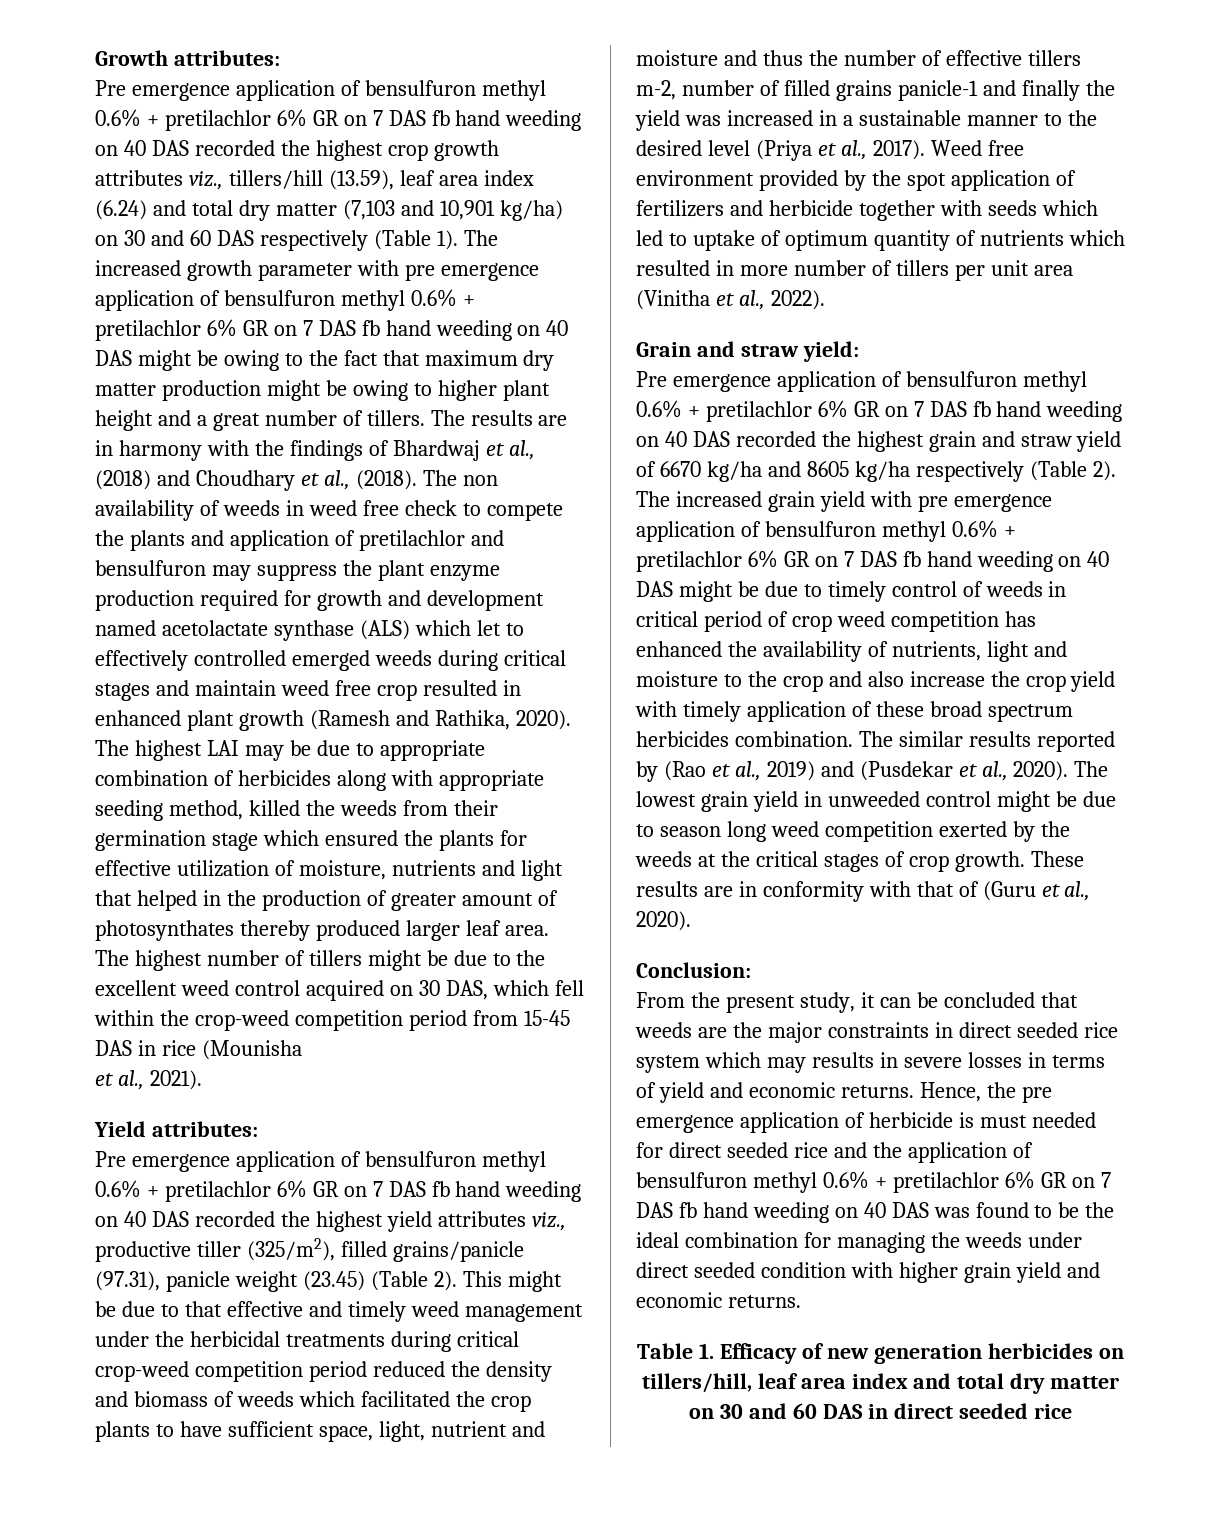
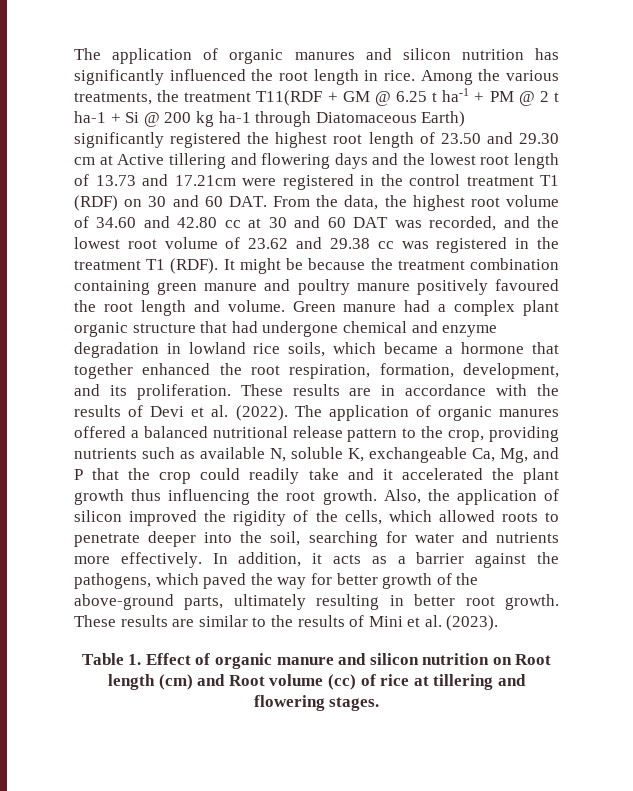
- Growth attributes:
- Pre emergence application of bensulfuron methyl 0.6% + pretilachlor 6% GR on 7 DAS fb hand weeding on 40 DAS recorded the highest crop growth attributes viz., tillers/hill (13.59), leaf area index (6.24) and total dry matter (7,103 and 10,901 kg/ha) on 30 and 60 DAS respectively (Table 1). The increased growth parameter with pre emergence application of bensulfuron methyl 0.6% + pretilachlor 6% GR on 7 DAS fb hand weeding on 40 DAS might be owing to the fact that maximum dry matter production might be owing to higher plant height and a great number of tillers. The results are in harmony with the findings of Bhardwaj et al., (2018) and Choudhary et al., (2018). The non availability of weeds in weed free check to compete the plants and application of pretilachlor and bensulfuron may suppress the plant enzyme production required for growth and development named acetolactate synthase (ALS) which let to effectively controlled emerged weeds during critical stages and maintain weed free crop resulted in enhanced plant growth (Ramesh and Rathika, 2020). The highest LAI may be due to appropriate combination of herbicides along with appropriate seeding method, killed the weeds from their germination stage which ensured the plants for effective utilization of moisture, nutrients and light that helped in the production of greater amount of photosynthates thereby produced larger leaf area. The highest number of tillers might be due to the excellent weed control acquired on 30 DAS, which fell within the crop-weed competition period from 15-45 DAS in rice (Mounisha
- et al., 2021).
- Yield attributes:
- Pre emergence application of bensulfuron methyl 0.6% + pretilachlor 6% GR on 7 DAS fb hand weeding on 40 DAS recorded the highest yield attributes viz., productive tiller (325/m2), filled grains/panicle (97.31), panicle weight (23.45) (Table 2). This might be due to that effective and timely weed management under the herbicidal treatments during critical crop-weed competition period reduced the density and biomass of weeds which facilitated the crop plants to have sufficient space, light, nutrient and moisture and thus the number of effective tillers m-2, number of filled grains panicle-1 and finally the yield was increased in a sustainable manner to the desired level (Priya et al., 2017). Weed free environment provided by the spot application of fertilizers and herbicide together with seeds which led to uptake of optimum quantity of nutrients which resulted in more number of tillers per unit area (Vinitha et al., 2022).
- Grain and straw yield:
- Pre emergence application of bensulfuron methyl 0.6% + pretilachlor 6% GR on 7 DAS fb hand weeding on 40 DAS recorded the highest grain and straw yield of 6670 kg/ha and 8605 kg/ha respectively (Table 2). The increased grain yield with pre emergence application of bensulfuron methyl 0.6% + pretilachlor 6% GR on 7 DAS fb hand weeding on 40 DAS might be due to timely control of weeds in critical period of crop weed competition has enhanced the availability of nutrients, light and moisture to the crop and also increase the crop yield with timely application of these broad spectrum herbicides combination. The similar results reported by (Rao et al., 2019) and (Pusdekar et al., 2020). The lowest grain yield in unweeded control might be due to season long weed competition exerted by the weeds at the critical stages of crop growth. These results are in conformity with that of (Guru et al., 2020).
- Conclusion:
- From the present study, it can be concluded that weeds are the major constraints in direct seeded rice system which may results in severe losses in terms of yield and economic returns. Hence, the pre emergence application of herbicide is must needed for direct seeded rice and the application of bensulfuron methyl 0.6% + pretilachlor 6% GR on 7 DAS fb hand weeding on 40 DAS was found to be the ideal combination for managing the weeds under direct seeded condition with higher grain yield and economic returns.
- Table 1. Efficacy of new generation herbicides on tillers/hill, leaf area index and total dry matter on 30 and 60 DAS in direct seeded rice
+ The application of organic manures and silicon nutrition has significantly influenced the root length in rice. Among the various treatments, the treatment T11(RDF + GM @ 6.25 t ha-1 + PM @ 2 t ha-1 + Si @ 200 kg ha-1 through Diatomaceous Earth) significantly registered the highest root length of 23.50 and 29.30 cm at Active tillering and flowering days and the lowest root length of 13.73 and 17.21cm were registered in the control treatment T1 (RDF) on 30 and 60 DAT. From the data, the highest root volume of 34.60 and 42.80 cc at 30 and 60 DAT was recorded, and the lowest root volume of 23.62 and 29.38 cc was registered in the treatment T1 (RDF). It might be because the treatment combination containing green manure and poultry manure positively favoured the root length and volume. Green manure had a complex plant organic structure that had undergone chemical and enzyme degradation in lowland rice soils, which became a hormone that together enhanced the root respiration, formation, development, and its proliferation. These results are in accordance with the results of Devi et al. (2022). The application of organic manures offered a balanced nutritional release pattern to the crop, providing nutrients such as available N, soluble K, exchangeable Ca, Mg, and P that the crop could readily take and it accelerated the plant growth thus influencing the root growth. Also, the application of silicon improved the rigidity of the cells, which allowed roots to penetrate deeper into the soil, searching for water and nutrients more effectively. In addition, it acts as a barrier against the pathogens, which paved the way for better growth of the above-ground parts, ultimately resulting in better root growth. These results are similar to the results of Mini et al. (2023).
+ Table 1. Effect of organic manure and silicon nutrition on Root length (cm) and Root volume (cc) of rice at tillering and flowering stages.

